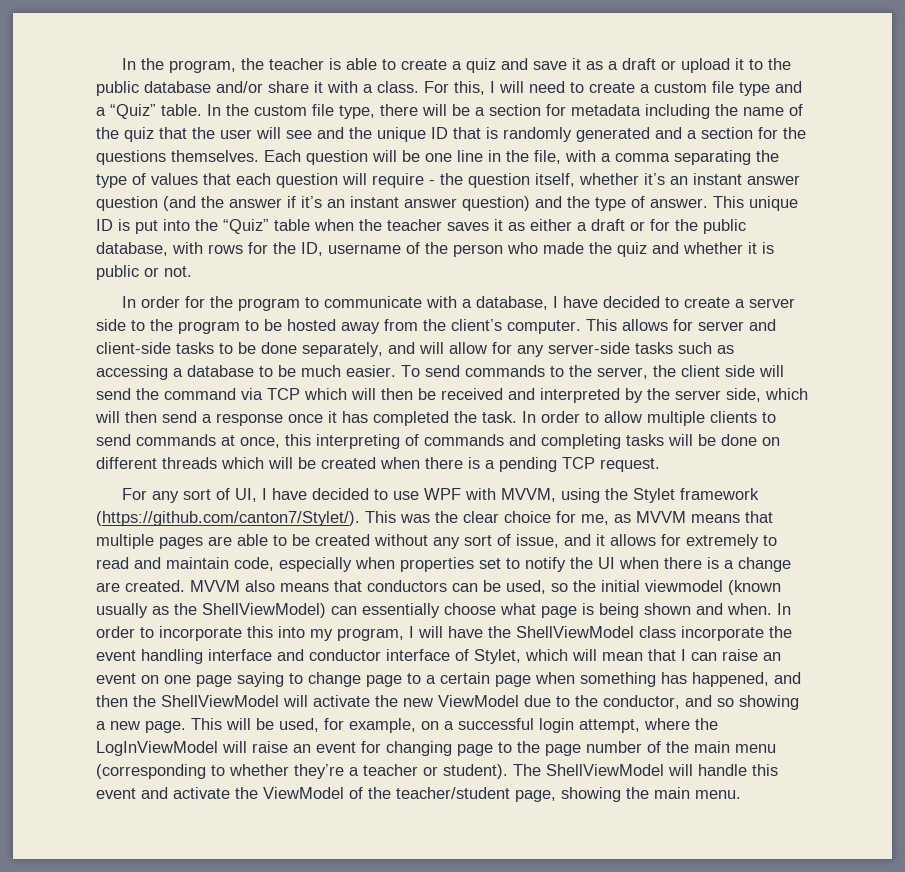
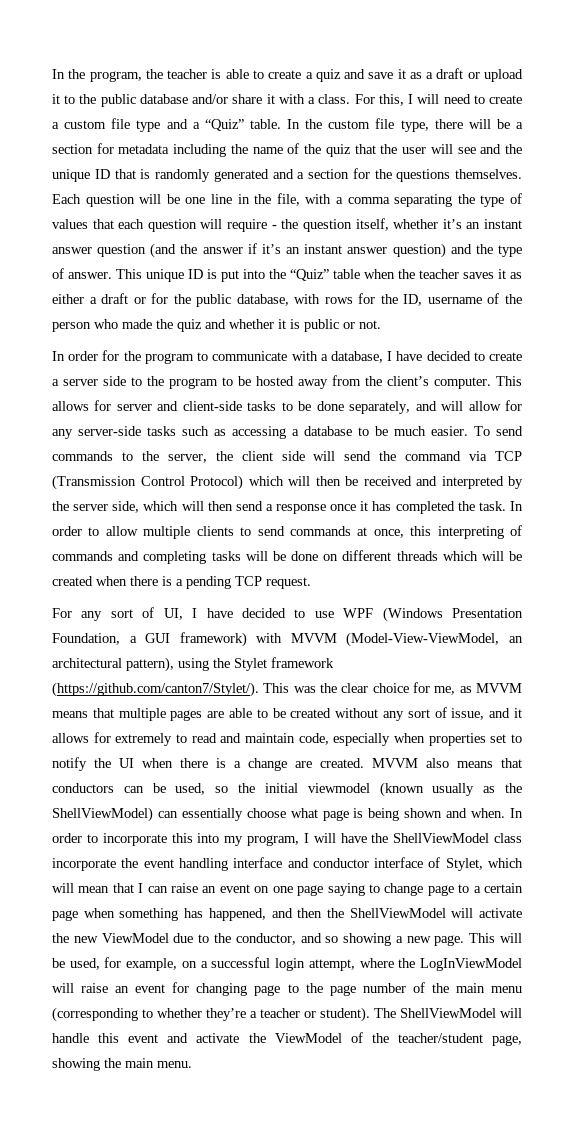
- To send commands to the server, the client side will send the command via TCP which will then be received and interpreted by the server side, which will then send a response once it has completed the task.
+ To send commands to the server, the client side will send the command via TCP (Transmission Control Protocol) which will then be received and interpreted by the server side, which will then send a response once it has completed the task.
- For any sort of UI, I have decided to use WPF with MVVM, using the Stylet framework (https://github.com/canton7/Stylet/). This was the clear choice for me, as MVVM means that multiple pages are able to be created without any sort of issue, and it allows for extremely to read and maintain code, especially when properties set to notify the UI when there is a change are created.
+ For any sort of UI, I have decided to use WPF (Windows Presentation Foundation, a GUI framework) with MVVM (Model-View-ViewModel, an architectural pattern), using the Stylet framework (https://github.com/canton7/Stylet/). This was the clear choice for me, as MVVM means that multiple pages are able to be created without any sort of issue, and it allows for extremely to read and maintain code, especially when properties set to notify the UI when there is a change are created.

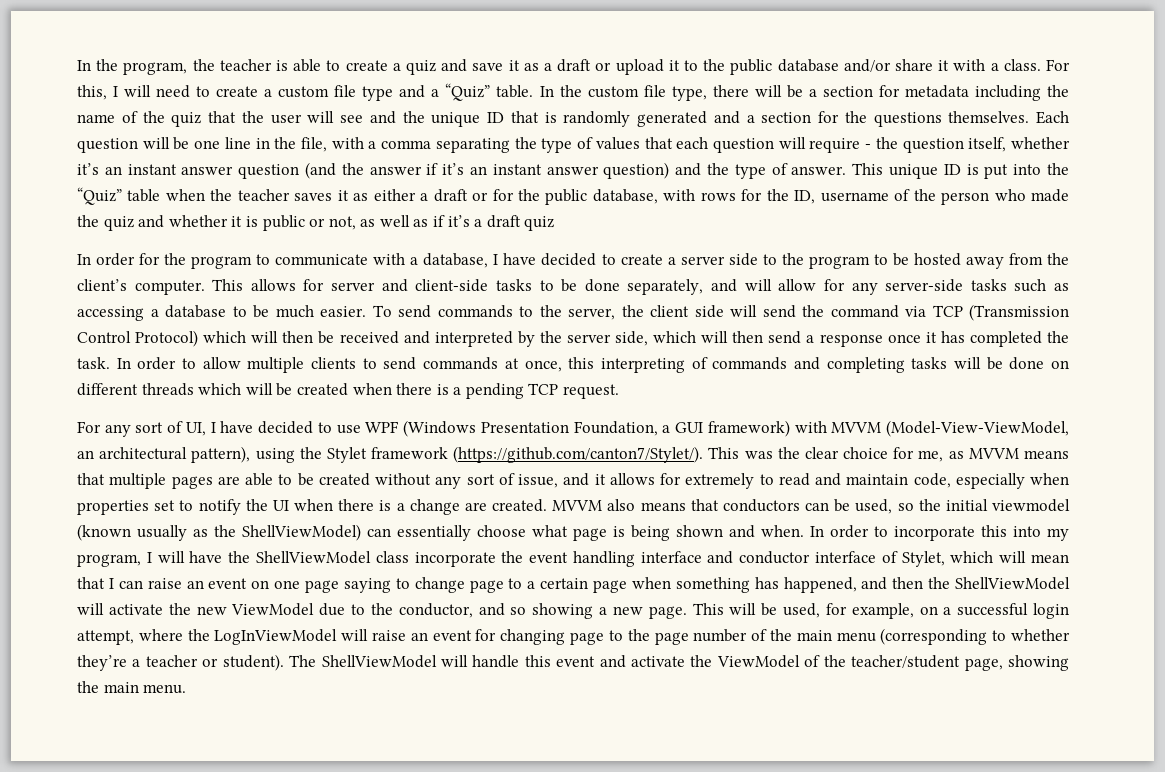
- This unique ID is put into the “Quiz” table when the teacher saves it as either a draft or for the public database, with rows for the ID, username of the person who made the quiz and whether it is public or not.
+ This unique ID is put into the “Quiz” table when the teacher saves it as either a draft or for the public database, with rows for the ID, username of the person who made the quiz and whether it is public or not, as well as if it’s a draft quiz

